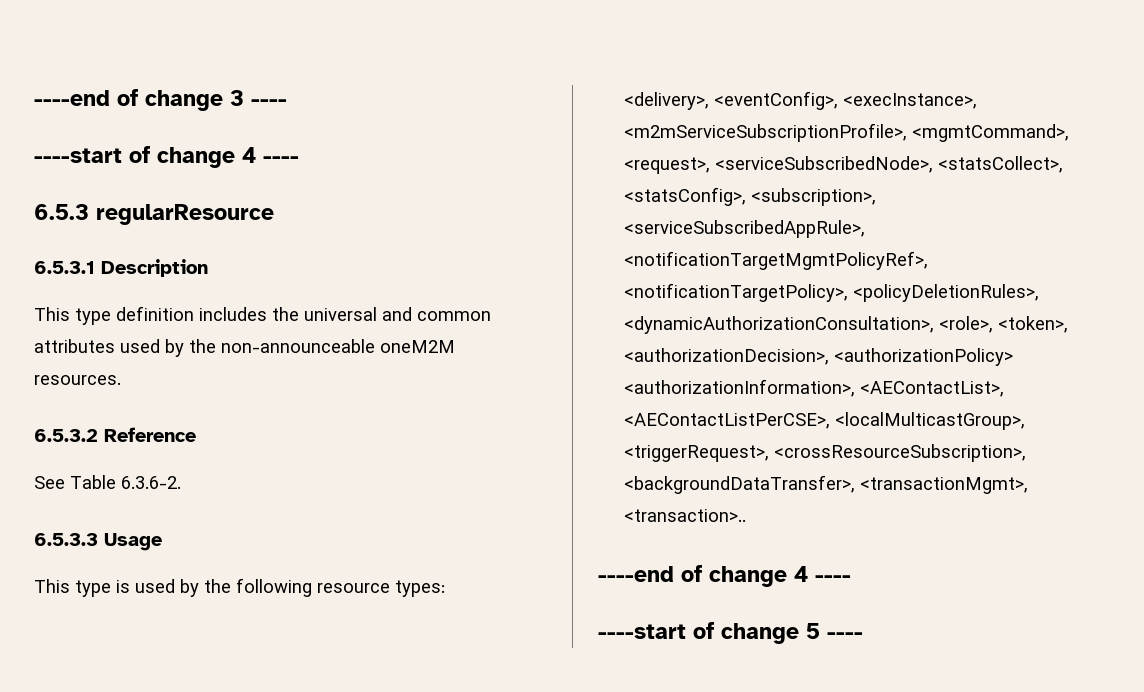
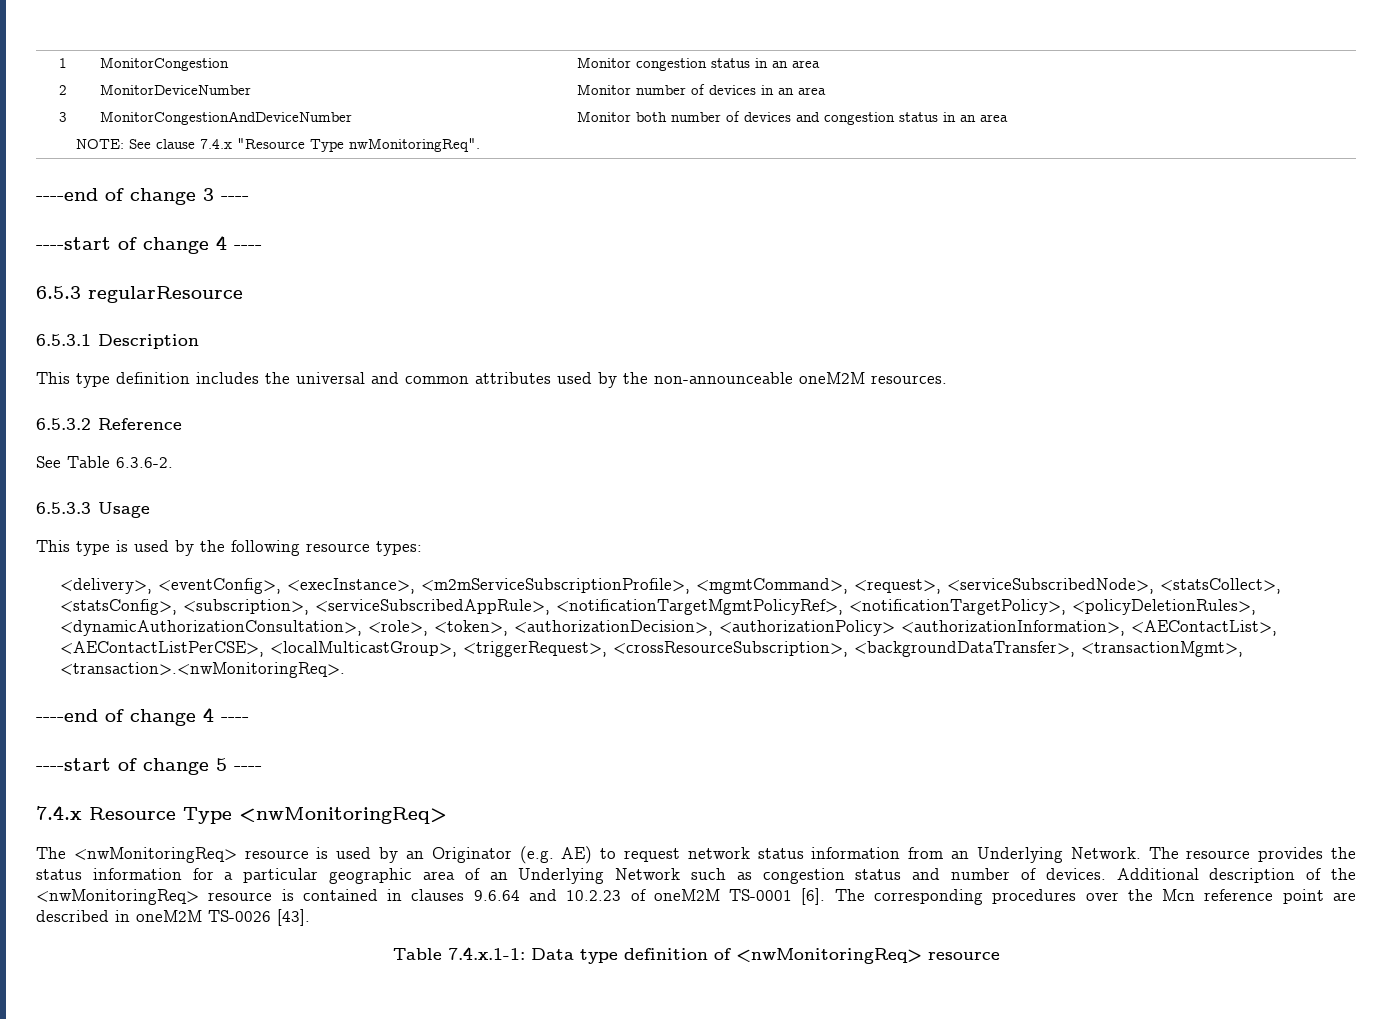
+ 1 | MonitorCongestion | Monitor congestion status in an area
+ 2 | MonitorDeviceNumber | Monitor number of devices in an area
+ 3 | MonitorCongestionAndDeviceNumber | Monitor both number of devices and congestion status in an area
+ NOTE: See clause 7.4.x "Resource Type nwMonitoringReq".
- <delivery>, <eventConfig>, <execInstance>, <m2mServiceSubscriptionProfile>, <mgmtCommand>, <request>, <serviceSubscribedNode>, <statsCollect>, <statsConfig>, <subscription>, <serviceSubscribedAppRule>, <notificationTargetMgmtPolicyRef>, <notificationTargetPolicy>, <policyDeletionRules>, <dynamicAuthorizationConsultation>, <role>, <token>, <authorizationDecision>, <authorizationPolicy> <authorizationInformation>, <AEContactList>, <AEContactListPerCSE>, <localMulticastGroup>, <triggerRequest>, <crossResourceSubscription>, <backgroundDataTransfer>, <transactionMgmt>, <transaction>..
+ <delivery>, <eventConfig>, <execInstance>, <m2mServiceSubscriptionProfile>, <mgmtCommand>, <request>, <serviceSubscribedNode>, <statsCollect>, <statsConfig>, <subscription>, <serviceSubscribedAppRule>, <notificationTargetMgmtPolicyRef>, <notificationTargetPolicy>, <policyDeletionRules>, <dynamicAuthorizationConsultation>, <role>, <token>, <authorizationDecision>, <authorizationPolicy> <authorizationInformation>, <AEContactList>, <AEContactListPerCSE>, <localMulticastGroup>, <triggerRequest>, <crossResourceSubscription>, <backgroundDataTransfer>, <transactionMgmt>, <transaction>.<nwMonitoringReq>.
+ 7.4.x Resource Type <nwMonitoringReq>
+ The <nwMonitoringReq> resource is used by an Originator (e.g. AE) to request network status information from an Underlying Network. The resource provides the status information for a particular geographic area of an Underlying Network such as congestion status and number of devices. Additional description of the <nwMonitoringReq> resource is contained in clauses 9.6.64 and 10.2.23 of oneM2M TS-0001 [6]. The corresponding procedures over the Mcn reference point are described in oneM2M TS-0026 [43].
+ Table 7.4.x.1-1: Data type definition of <nwMonitoringReq> resource

